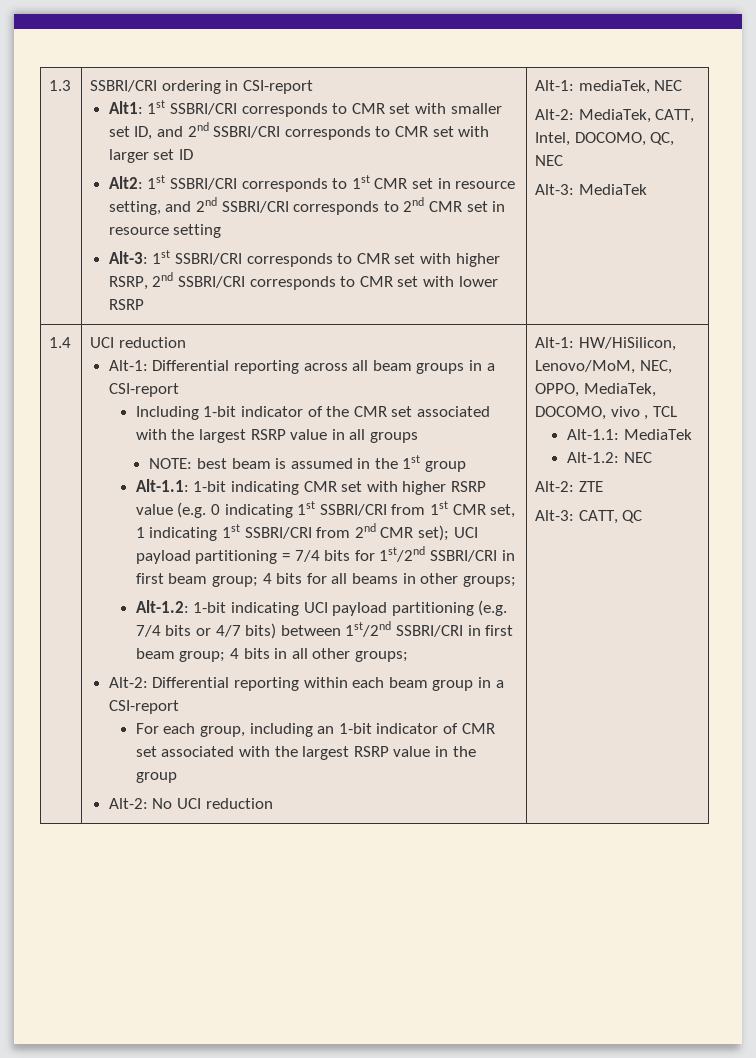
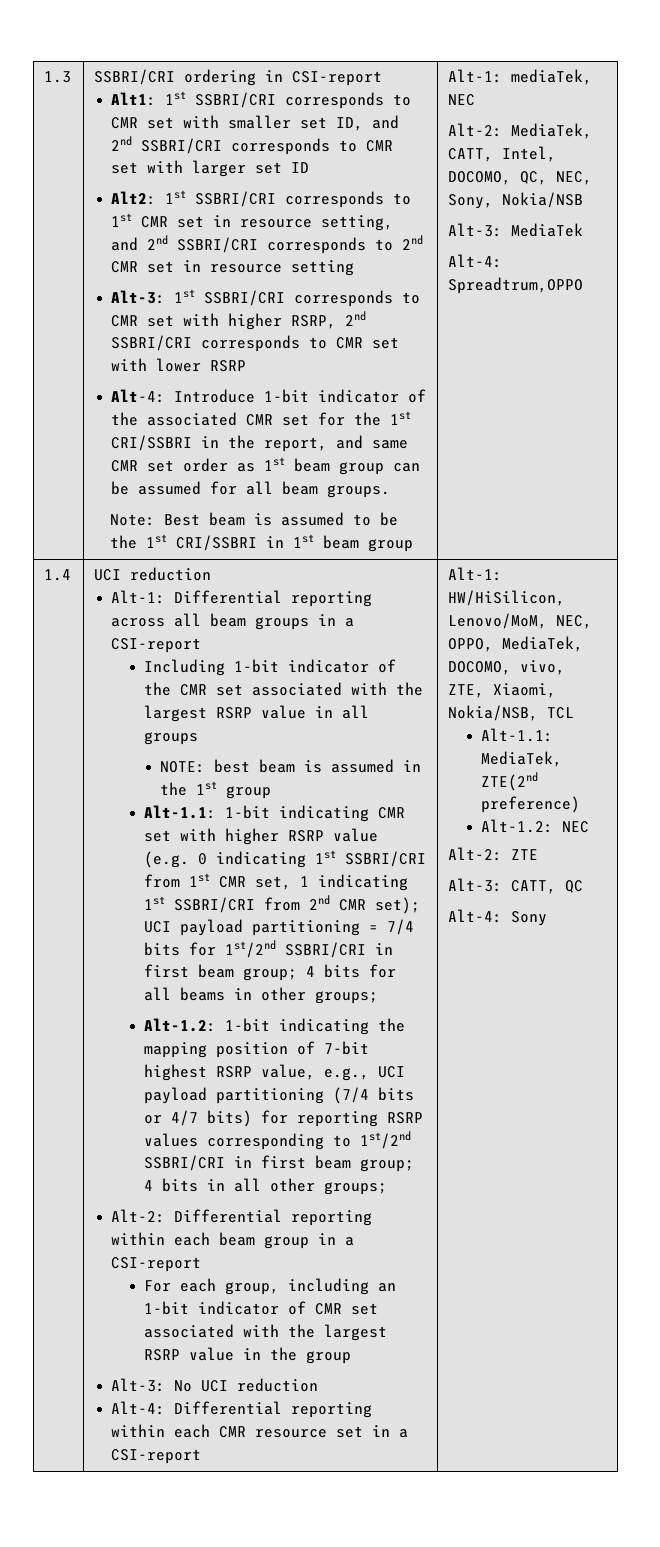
+ Alt-4: Introduce 1-bit indicator of the associated CMR set for the 1st CRI/SSBRI in the report, and same CMR set order as 1st beam group can be assumed for all beam groups.
+ Note: Best beam is assumed to be the 1st CRI/SSBRI in 1st beam group
- Alt-2: MediaTek, CATT, Intel, DOCOMO, QC, NEC
+ Alt-2: MediaTek, CATT, Intel, DOCOMO, QC, NEC, Sony, Nokia/NSB
+ Alt-4: Spreadtrum,OPPO
- Alt-1.2: 1-bit indicating UCI payload partitioning (e.g. 7/4 bits or 4/7 bits) between 1st/2nd SSBRI/CRI in first beam group; 4 bits in all other groups;
+ Alt-1.2: 1-bit indicating the mapping position of 7-bit highest RSRP value, e.g., UCI payload partitioning (7/4 bits or 4/7 bits) for reporting RSRP values corresponding to 1st/2nd SSBRI/CRI in first beam group; 4 bits in all other groups;
- Alt-2: No UCI reduction
+ Alt-3: No UCI reduction
+ Alt-4: Differential reporting within each CMR resource set in a CSI-report
- Alt-1: HW/HiSilicon, Lenovo/MoM, NEC, OPPO, MediaTek, DOCOMO, vivo , TCL
+ Alt-1: HW/HiSilicon, Lenovo/MoM, NEC, OPPO, MediaTek, DOCOMO, vivo, ZTE, Xiaomi, Nokia/NSB, TCL
- Alt-1.1: MediaTek
+ Alt-1.1: MediaTek, ZTE(2nd preference)
+ Alt-4: Sony

